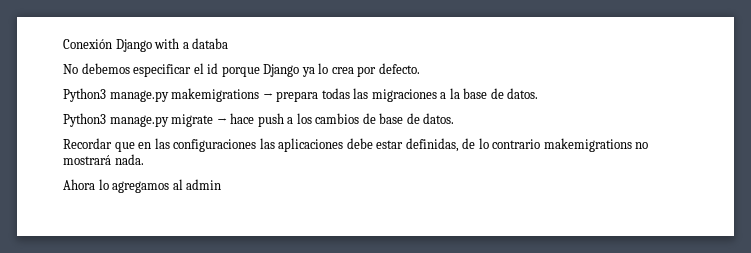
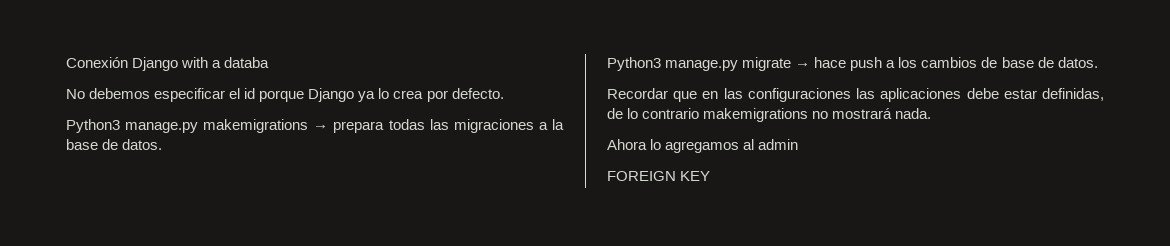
+ FOREIGN KEY

